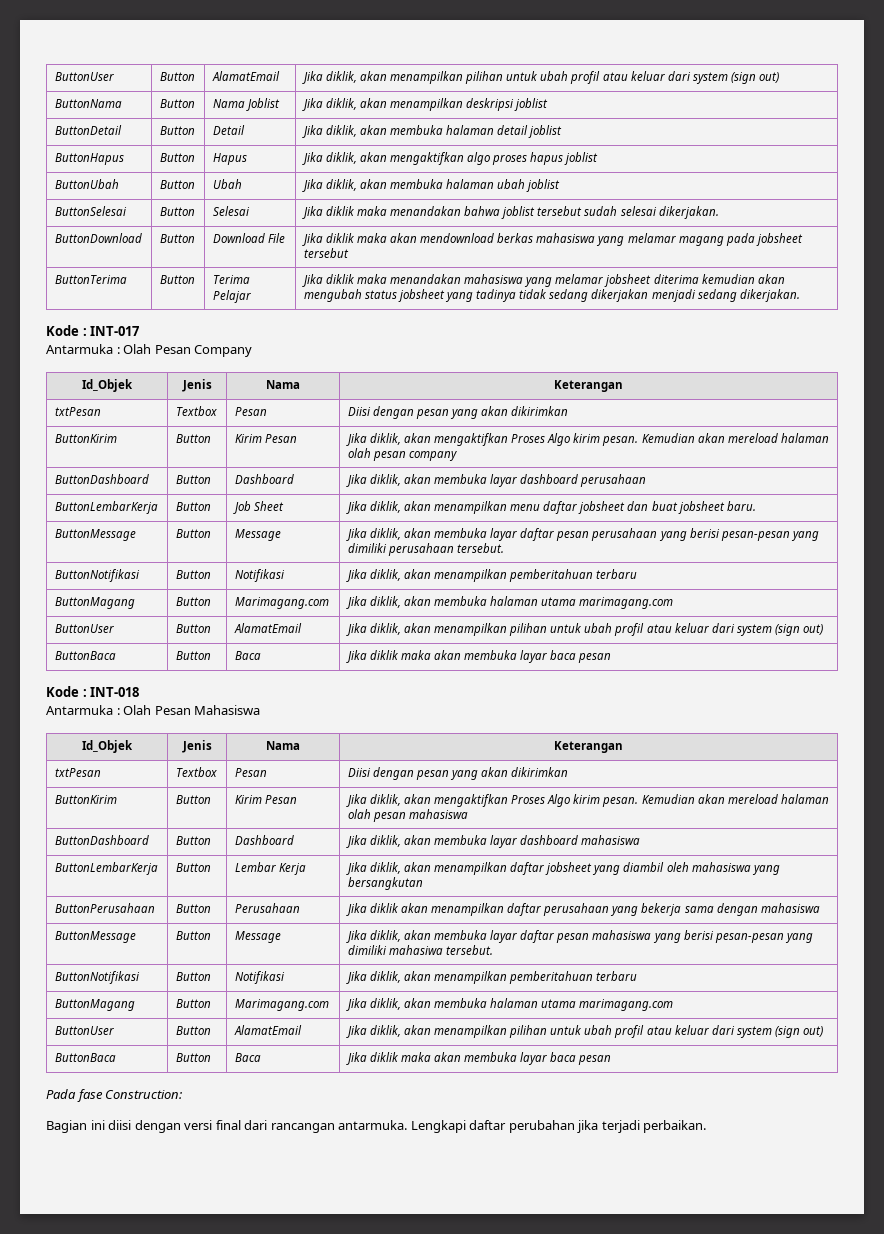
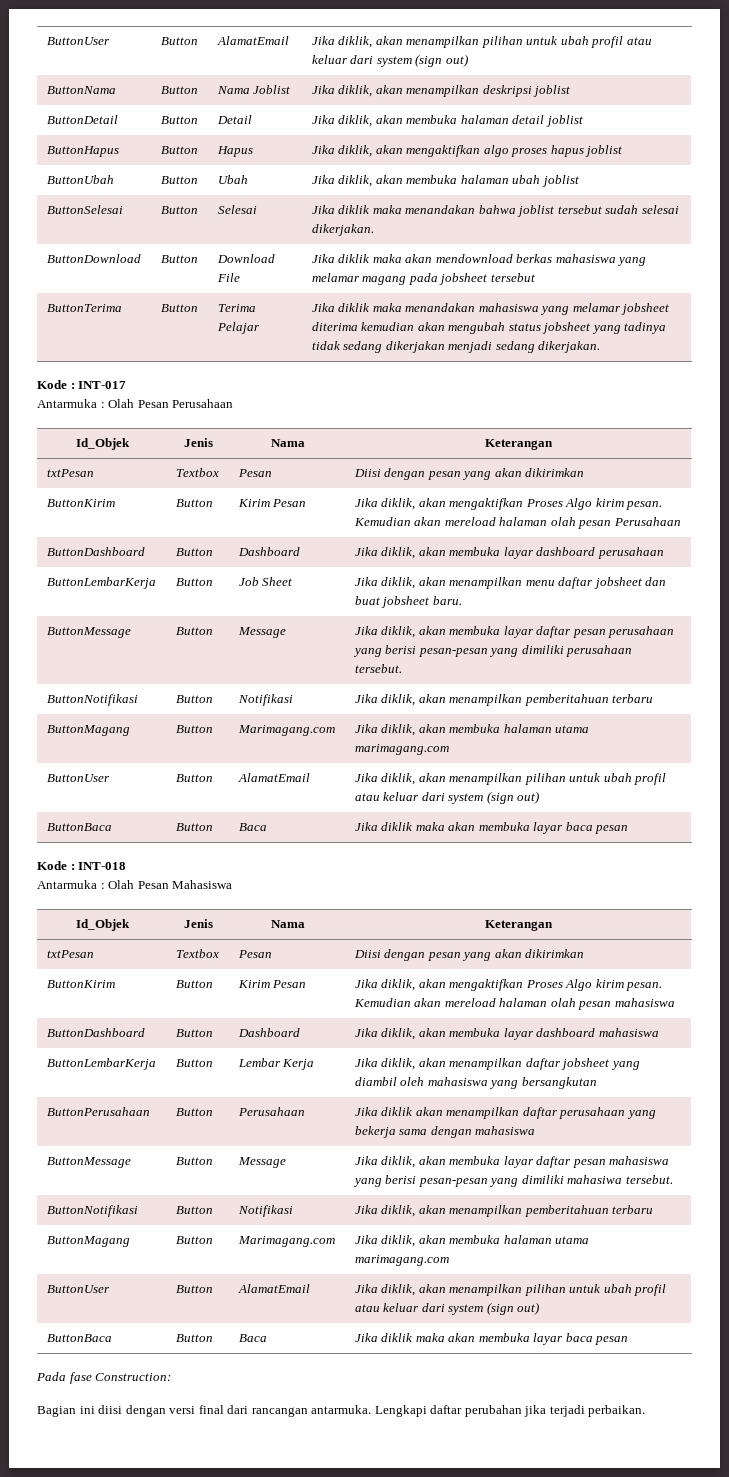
- Antarmuka : Olah Pesan Company
+ Antarmuka : Olah Pesan Perusahaan
- ButtonKirim | Button | Kirim Pesan | Jika diklik, akan mengaktifkan Proses Algo kirim pesan. Kemudian akan mereload halaman olah pesan company
+ ButtonKirim | Button | Kirim Pesan | Jika diklik, akan mengaktifkan Proses Algo kirim pesan. Kemudian akan mereload halaman olah pesan Perusahaan

